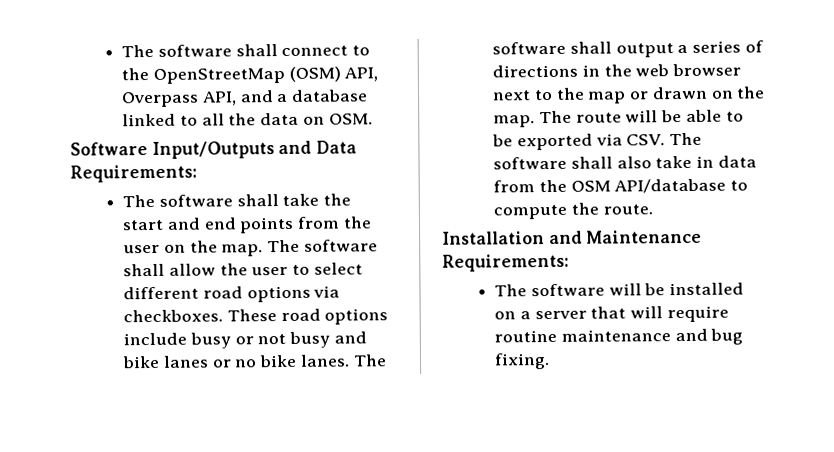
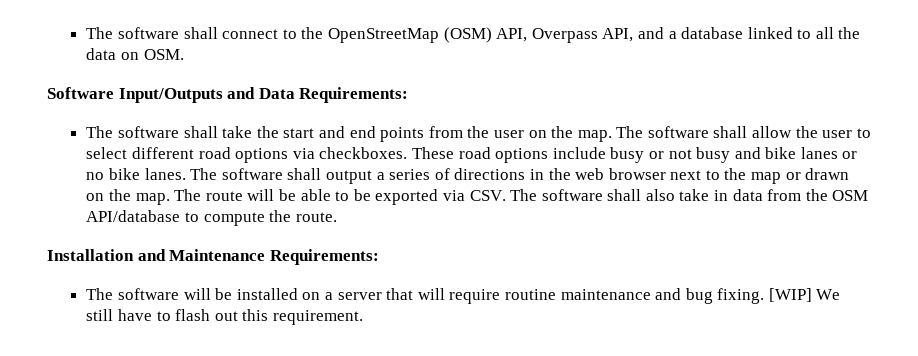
+ [WIP] We still have to flash out this requirement.

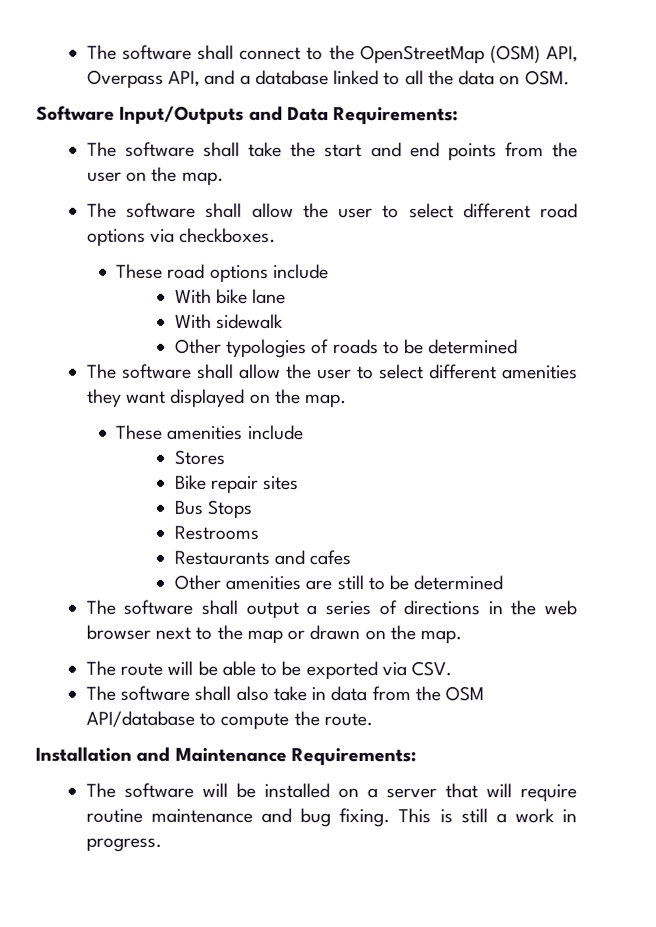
- The software shall take the start and end points from the user on the map. The software shall allow the user to select different road options via checkboxes. These road options include busy or not busy and bike lanes or no bike lanes. The software shall output a series of directions in the web browser next to the map or drawn on the map. The route will be able to be exported via CSV. The software shall also take in data from the OSM API/database to compute the route.
+ The software shall take the start and end points from the user on the map.
+ The software shall allow the user to select different road options via checkboxes.
+ These road options include
+ With bike lane
+ With sidewalk
+ Other typologies of roads to be determined
+ The software shall allow the user to select different amenities they want displayed on the map.
+ These amenities include
+ Stores
+ Bike repair sites
+ Bus Stops
+ Restrooms
+ Restaurants and cafes
+ Other amenities are still to be determined
+ The software shall output a series of directions in the web browser next to the map or drawn on the map.
+ The route will be able to be exported via CSV.
+ The software shall also take in data from the OSM API/database to compute the route.
- [WIP] We still have to flash out this requirement.
+ This is still a work in progress.

